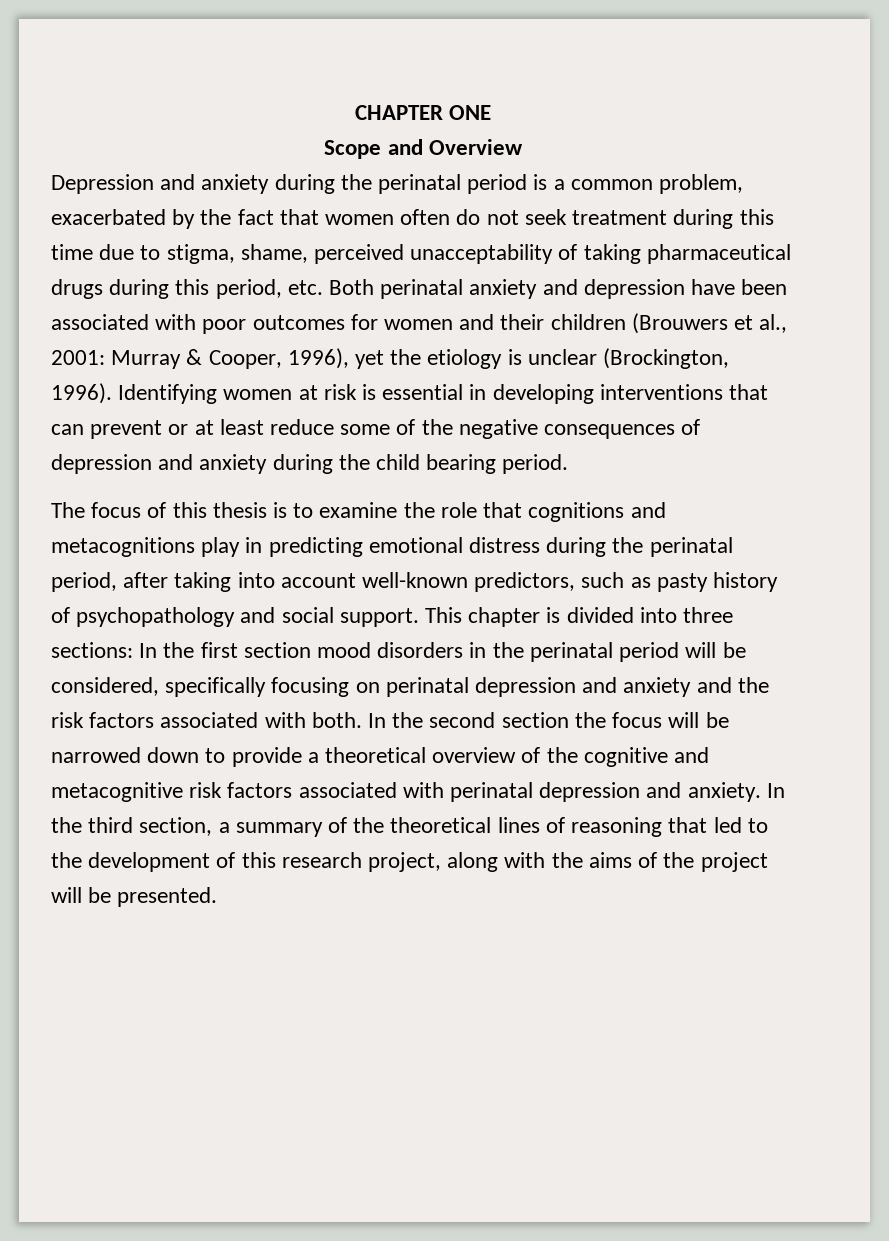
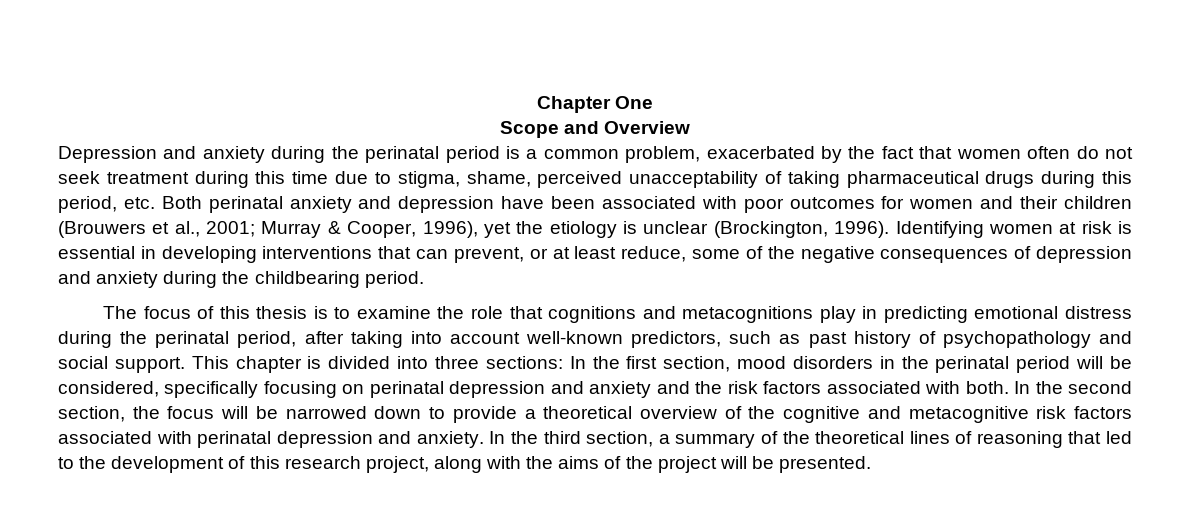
- CHAPTER ONE
+ Chapter One
- Depression and anxiety during the perinatal period is a common problem, exacerbated by the fact that women often do not seek treatment during this time due to stigma, shame, perceived unacceptability of taking pharmaceutical drugs during this period, etc. Both perinatal anxiety and depression have been associated with poor outcomes for women and their children (Brouwers et al., 2001:
+ Depression and anxiety during the perinatal period is a common problem, exacerbated by the fact that women often do not seek treatment during this time due to stigma, shame, perceived unacceptability of taking pharmaceutical drugs during this period, etc. Both perinatal anxiety and depression have been associated with poor outcomes for women and their children (Brouwers et al., 2001;
- Identifying women at risk is essential in developing interventions that can prevent or at least reduce some of the negative consequences of depression and anxiety during the child bearing period.
+ Identifying women at risk is essential in developing interventions that can prevent, or at least reduce, some of the negative consequences of depression and anxiety during the childbearing period.
- The focus of this thesis is to examine the role that cognitions and metacognitions play in predicting emotional distress during the perinatal period, after taking into account well-known predictors, such as pasty history of psychopathology and social support.
+ The focus of this thesis is to examine the role that cognitions and metacognitions play in predicting emotional distress during the perinatal period, after taking into account well-known predictors, such as past history of psychopathology and social support.
- This chapter is divided into three sections: In the first section mood disorders in the perinatal period will be considered, specifically focusing on perinatal depression and anxiety and the risk factors associated with both.
+ This chapter is divided into three sections: In the first section, mood disorders in the perinatal period will be considered, specifically focusing on perinatal depression and anxiety and the risk factors associated with both.
- In the second section the focus will be narrowed down to provide a theoretical overview of the cognitive and metacognitive risk factors associated with perinatal depression and anxiety.
+ In the second section, the focus will be narrowed down to provide a theoretical overview of the cognitive and metacognitive risk factors associated with perinatal depression and anxiety.

